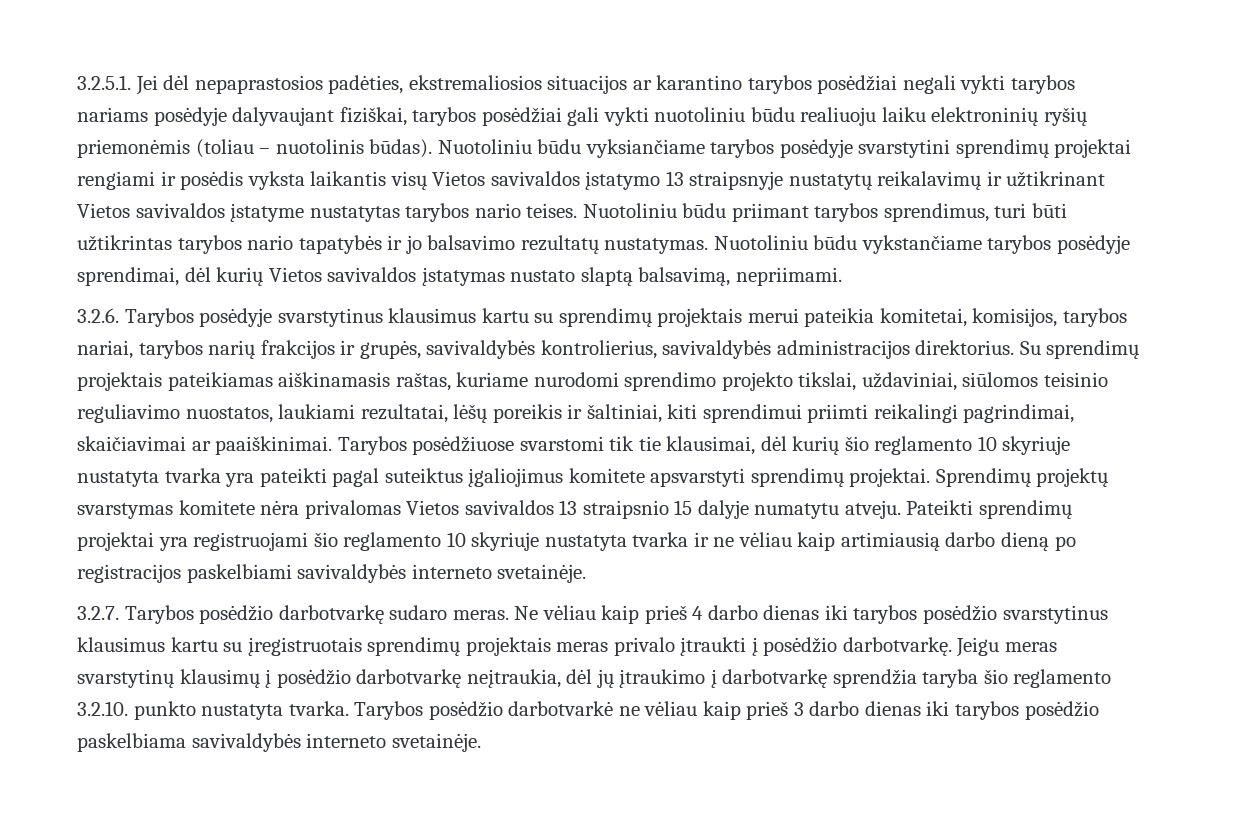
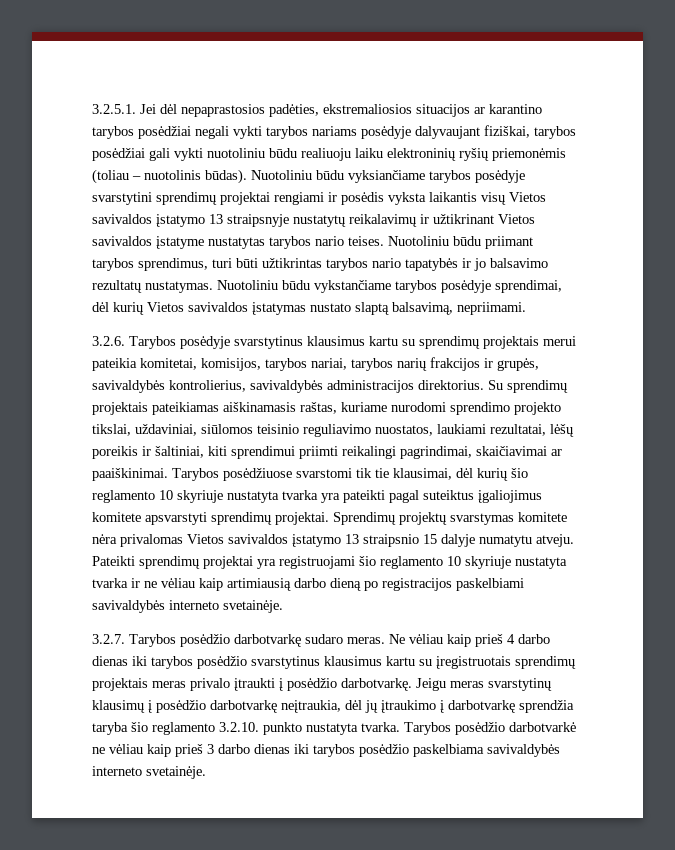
- Sprendimų projektų svarstymas komitete nėra privalomas Vietos savivaldos 13 straipsnio 15 dalyje numatytu atveju.
+ Sprendimų projektų svarstymas komitete nėra privalomas Vietos savivaldos įstatymo 13 straipsnio 15 dalyje numatytu atveju.

